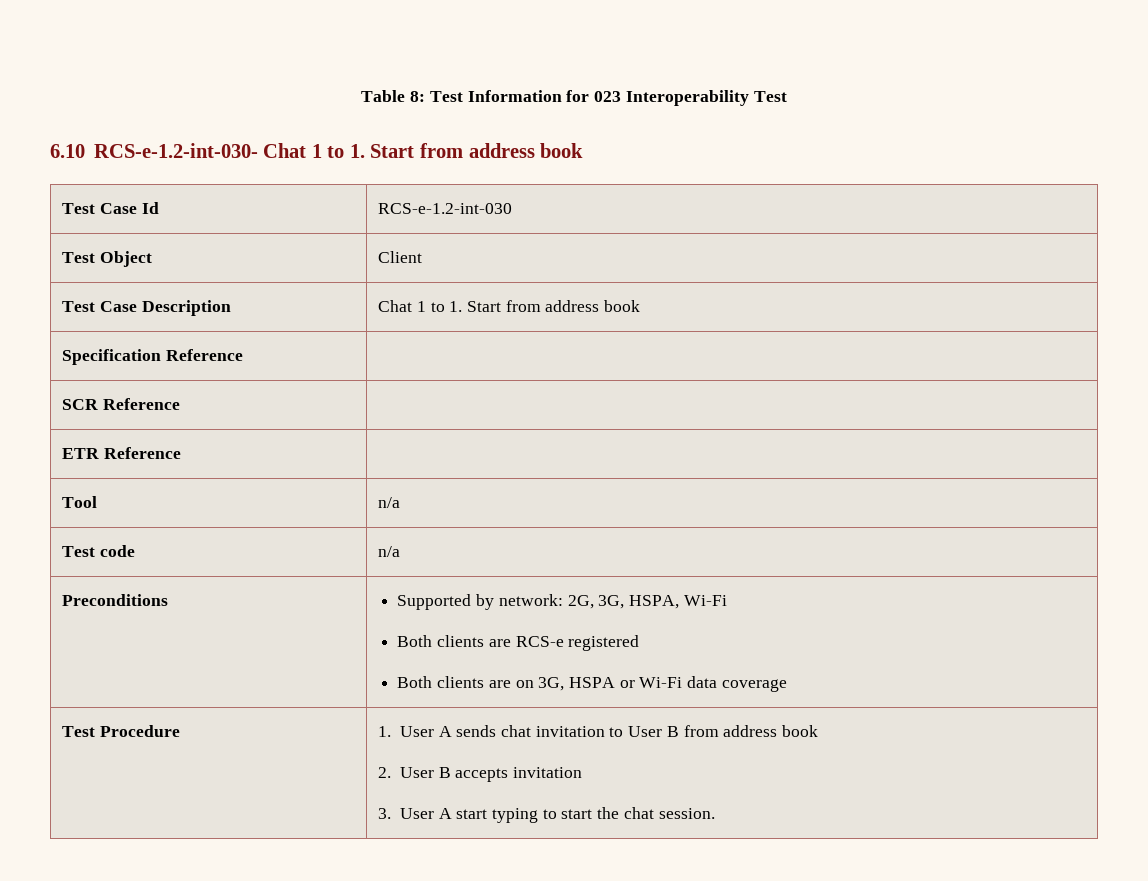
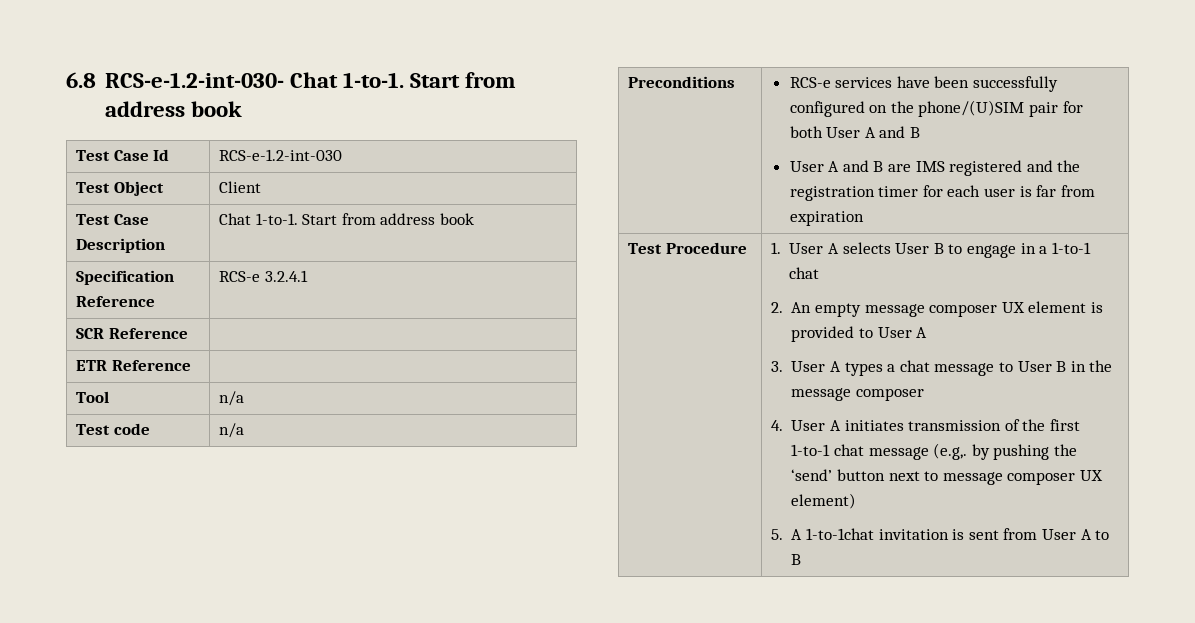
- Table 8: Test Information for 023 Interoperability Test
- 6.10 RCS-e-1.2-int-030- Chat 1 to 1. Start from address book
+ 6.8 RCS-e-1.2-int-030- Chat 1-to-1. Start from address book
- Test Case Description | Chat 1 to 1. Start from address book
+ Test Case Description | Chat 1-to-1. Start from address book
- Specification Reference |
+ Specification Reference | RCS-e 3.2.4.1
- Preconditions | Supported by network: 2G, 3G, HSPA, Wi-Fi
- Both clients are RCS-e registered
- Both clients are on 3G, HSPA or Wi-Fi data coverage
+ Preconditions | RCS-e services have been successfully configured on the phone/(U)SIM pair for both User A and B
+ User A and B are IMS registered and the registration timer for each user is far from expiration
- 1. User A sends chat invitation to User B from address book
- 2. User B accepts invitation
- 3. User A start typing to start the chat session.
+ 1. User A selects User B to engage in a 1-to-1 chat
+ 2. An empty message composer UX element is provided to User A
+ 3. User A types a chat message to User B in the message composer
+ 4. User A initiates transmission of the first 1-to-1 chat message (e.g,. by pushing the ‘send’ button next to message composer UX element)
+ 5. A 1-to-1chat invitation is sent from User A to B

